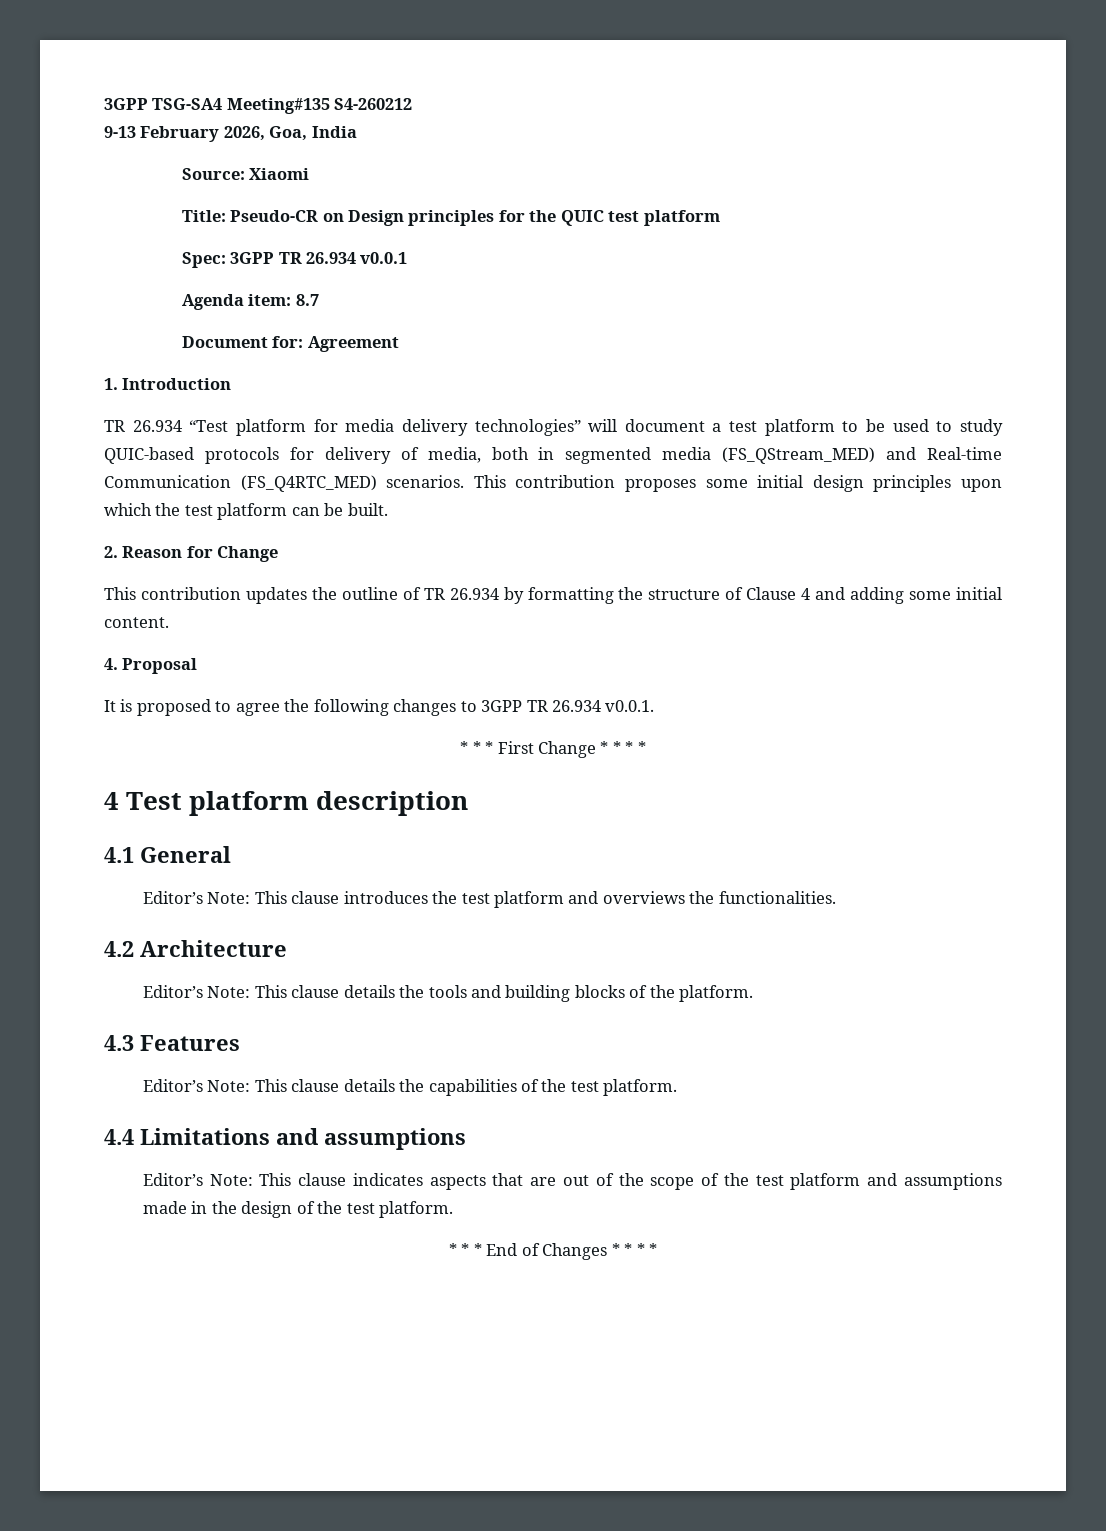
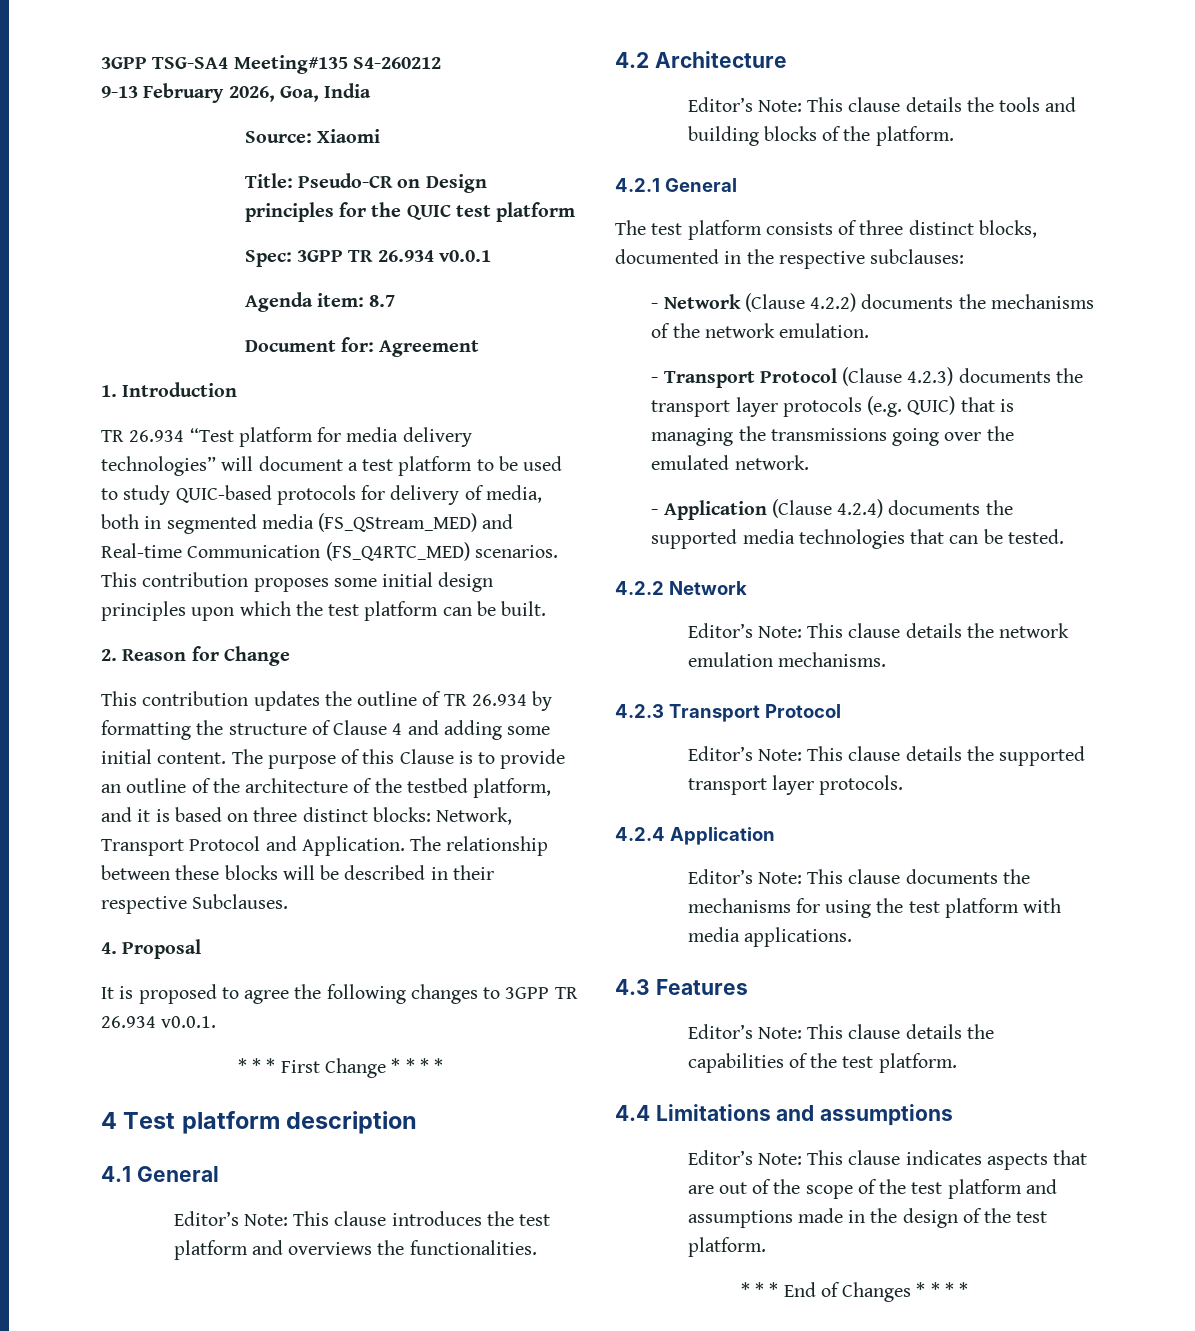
+ The purpose of this Clause is to provide an outline of the architecture of the testbed platform, and it is based on three distinct blocks: Network, Transport Protocol and Application. The relationship between these blocks will be described in their respective Subclauses.
+ 4.2.1 General
+ The test platform consists of three distinct blocks, documented in the respective subclauses:
+ - Network (Clause 4.2.2) documents the mechanisms of the network emulation.
+ - Transport Protocol (Clause 4.2.3) documents the transport layer protocols (e.g. QUIC) that is managing the transmissions going over the emulated network.
+ - Application (Clause 4.2.4) documents the supported media technologies that can be tested.
+ 4.2.2 Network
+ Editor’s Note: This clause details the network emulation mechanisms.
+ 4.2.3 Transport Protocol
+ Editor’s Note: This clause details the supported transport layer protocols.
+ 4.2.4 Application
+ Editor’s Note: This clause documents the mechanisms for using the test platform with media applications.

